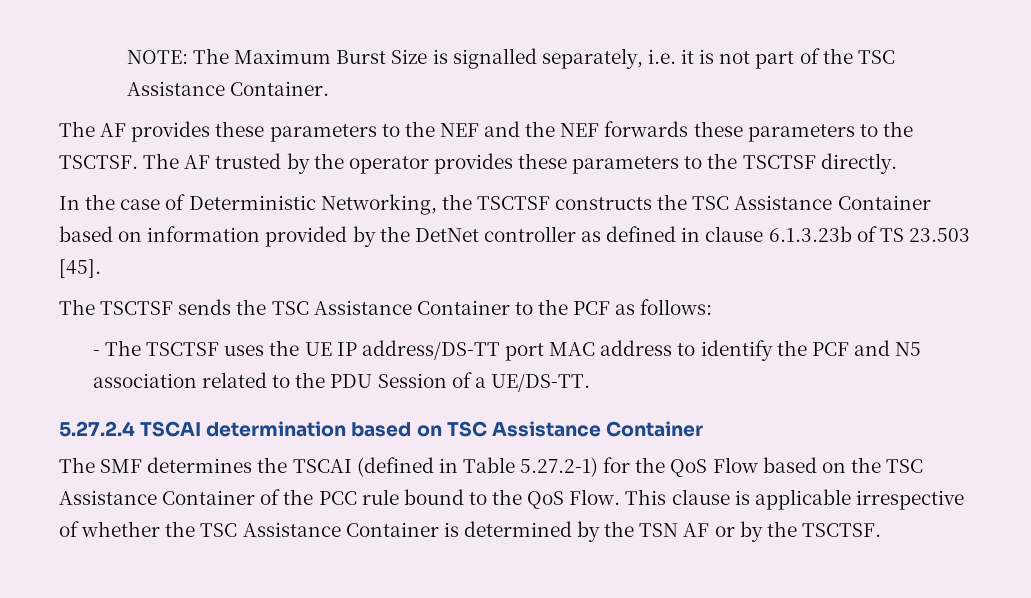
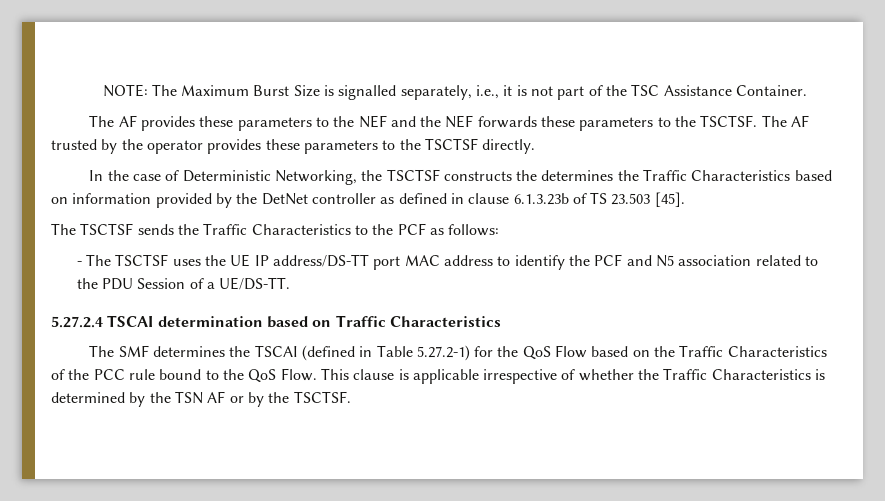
- NOTE: The Maximum Burst Size is signalled separately, i.e. it is not part of the TSC Assistance Container.
+ NOTE: The Maximum Burst Size is signalled separately, i.e., it is not part of the TSC Assistance Container.
- In the case of Deterministic Networking, the TSCTSF constructs the TSC Assistance Container based on information provided by the DetNet controller as defined in clause 6.1.3.23b of TS 23.503 [45].
+ In the case of Deterministic Networking, the TSCTSF constructs the determines the Traffic Characteristics based on information provided by the DetNet controller as defined in clause 6.1.3.23b of TS 23.503 [45].
- The TSCTSF sends the TSC Assistance Container to the PCF as follows:
+ The TSCTSF sends the Traffic Characteristics to the PCF as follows:
- 5.27.2.4 TSCAI determination based on TSC Assistance Container
+ 5.27.2.4 TSCAI determination based on Traffic Characteristics
- The SMF determines the TSCAI (defined in Table 5.27.2-1) for the QoS Flow based on the TSC Assistance Container of the PCC rule bound to the QoS Flow.
+ The SMF determines the TSCAI (defined in Table 5.27.2-1) for the QoS Flow based on the Traffic Characteristics of the PCC rule bound to the QoS Flow.
- This clause is applicable irrespective of whether the TSC Assistance Container is determined by the TSN AF or by the TSCTSF.
+ This clause is applicable irrespective of whether the Traffic Characteristics is determined by the TSN AF or by the TSCTSF.

